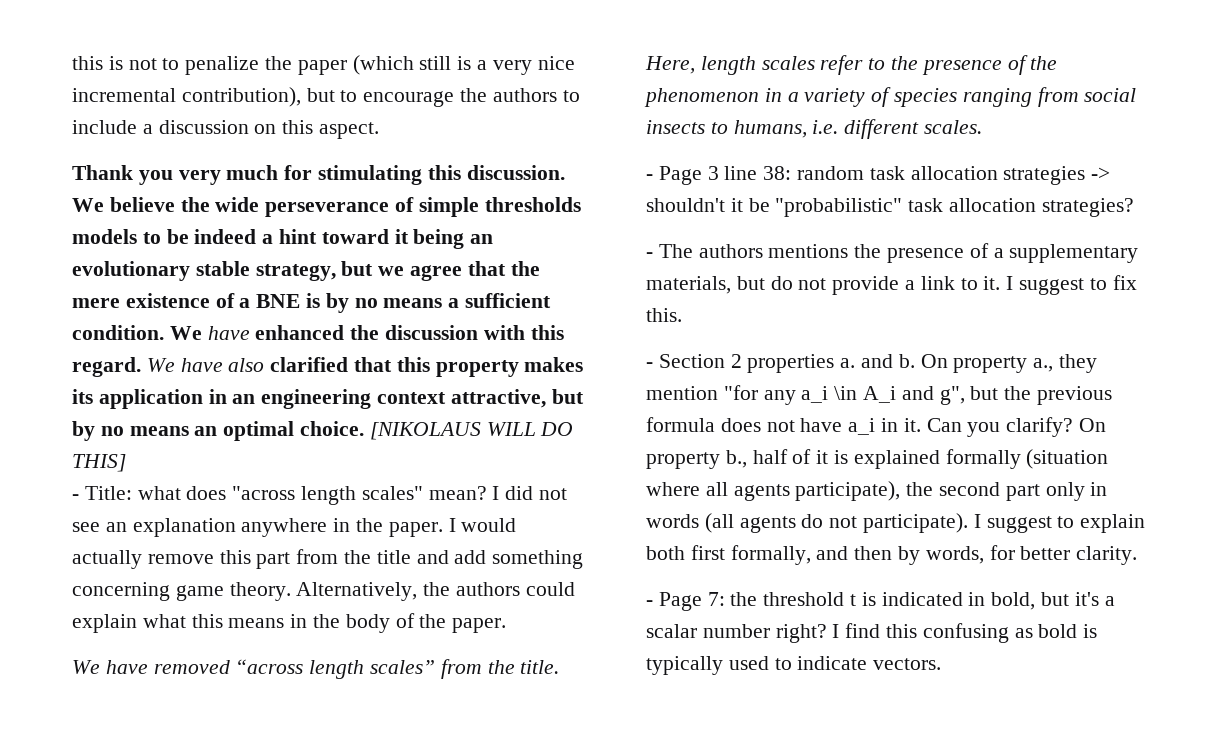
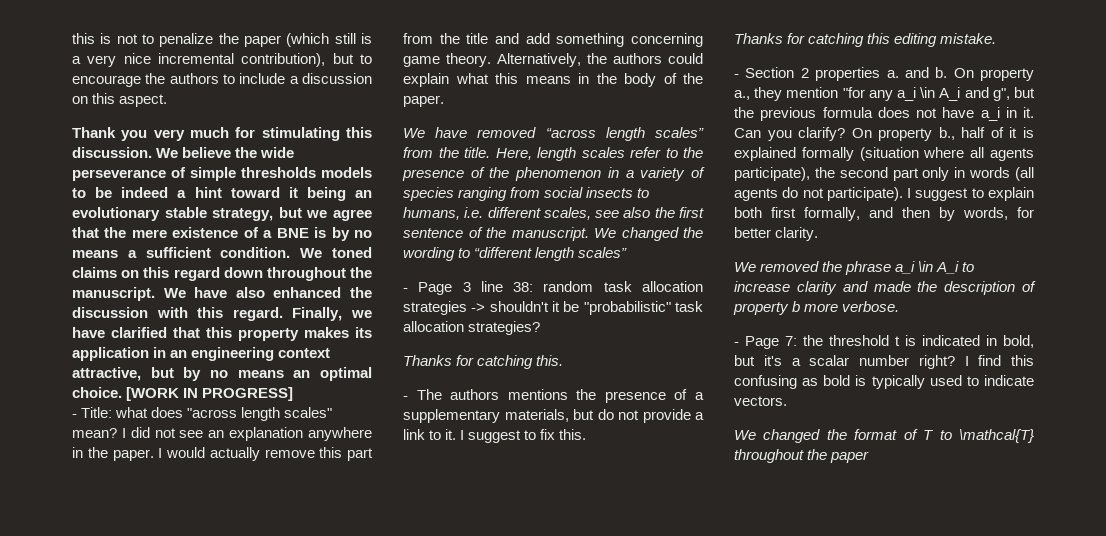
- We have enhanced the discussion with this regard.
+ We toned claims on this regard down throughout the manuscript. We have also enhanced the discussion with this regard.
- We have also clarified that this property makes its application in an engineering context attractive, but by no means an optimal choice.
+ Finally, we have clarified that this property makes its application in an engineering context attractive, but by no means an optimal choice.
- [NIKOLAUS WILL DO THIS]
+ [WORK IN PROGRESS]
- Here, length scales refer to the presence of the phenomenon in a variety of species ranging from social insects to humans, i.e. different scales.
+ Here, length scales refer to the presence of the phenomenon in a variety of species ranging from social insects to humans, i.e. different scales, see also the first sentence of the manuscript. We changed the wording to “different length scales”
+ Thanks for catching this.
+ Thanks for catching this editing mistake.
+ We removed the phrase a_i \in A_i to increase clarity and made the description of property b more verbose.
+ We changed the format of T to \mathcal{T} throughout the paper

